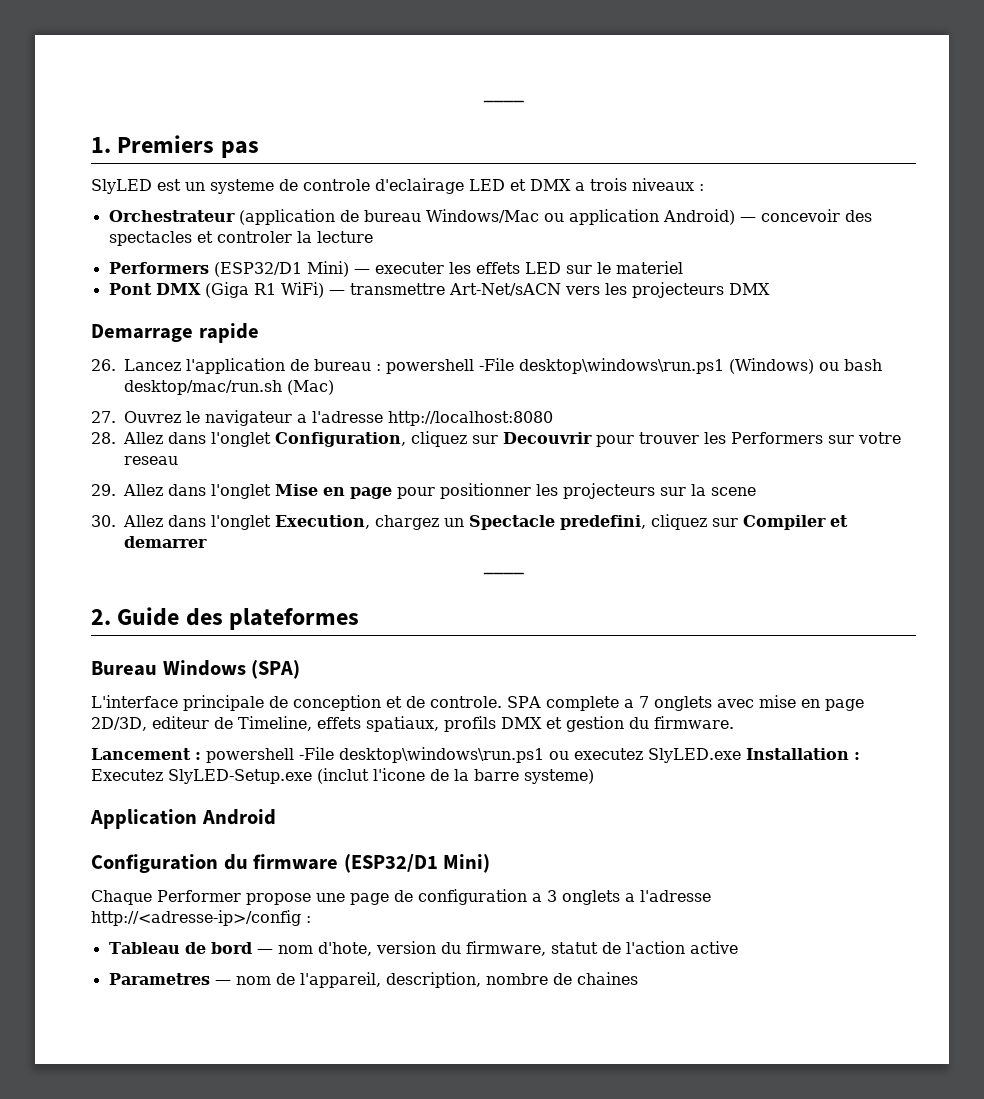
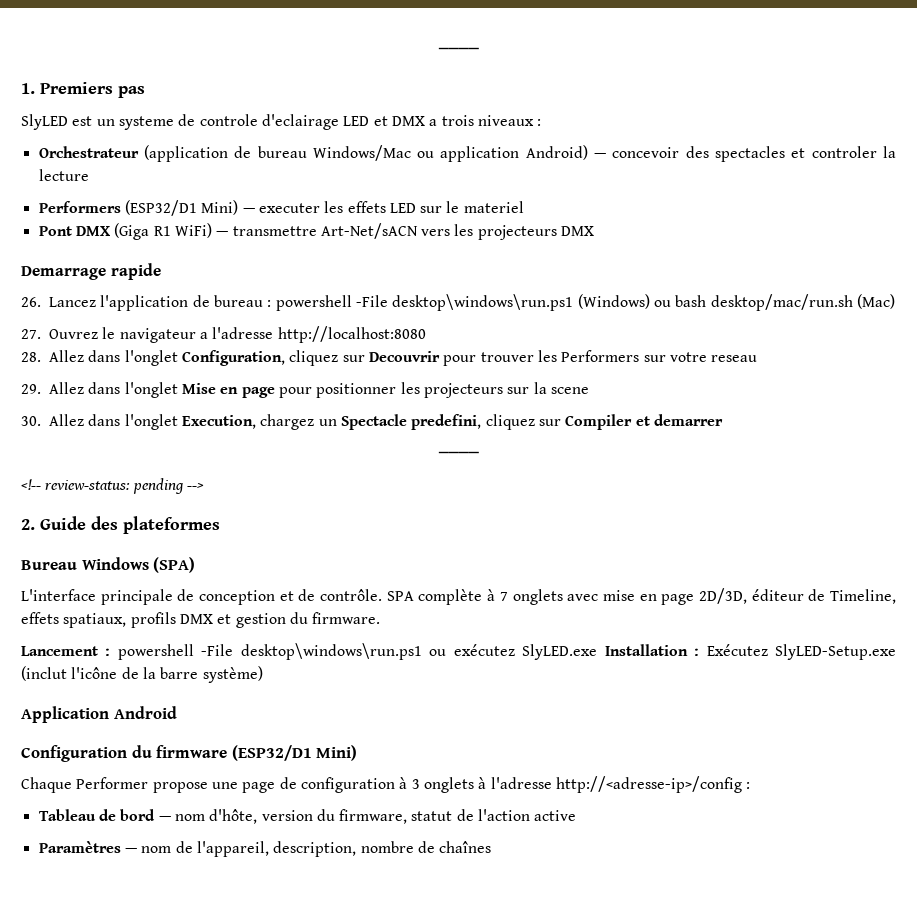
+ <!-- review-status: pending -->
- L'interface principale de conception et de controle. SPA complete a 7 onglets avec mise en page 2D/3D, editeur de Timeline, effets spatiaux, profils DMX et gestion du firmware.
+ L'interface principale de conception et de contrôle. SPA complète à 7 onglets avec mise en page 2D/3D, éditeur de Timeline, effets spatiaux, profils DMX et gestion du firmware.
- Lancement : powershell -File desktop\windows\run.ps1 ou executez SlyLED.exe Installation : Executez SlyLED-Setup.exe (inclut l'icone de la barre systeme)
+ Lancement : powershell -File desktop\windows\run.ps1 ou exécutez SlyLED.exe Installation : Exécutez SlyLED-Setup.exe (inclut l'icône de la barre système)
- Chaque Performer propose une page de configuration a 3 onglets a l'adresse http://<adresse-ip>/config :
+ Chaque Performer propose une page de configuration à 3 onglets à l'adresse http://<adresse-ip>/config :
- Tableau de bord — nom d'hote, version du firmware, statut de l'action active
+ Tableau de bord — nom d'hôte, version du firmware, statut de l'action active
- Parametres — nom de l'appareil, description, nombre de chaines
+ Paramètres — nom de l'appareil, description, nombre de chaînes

